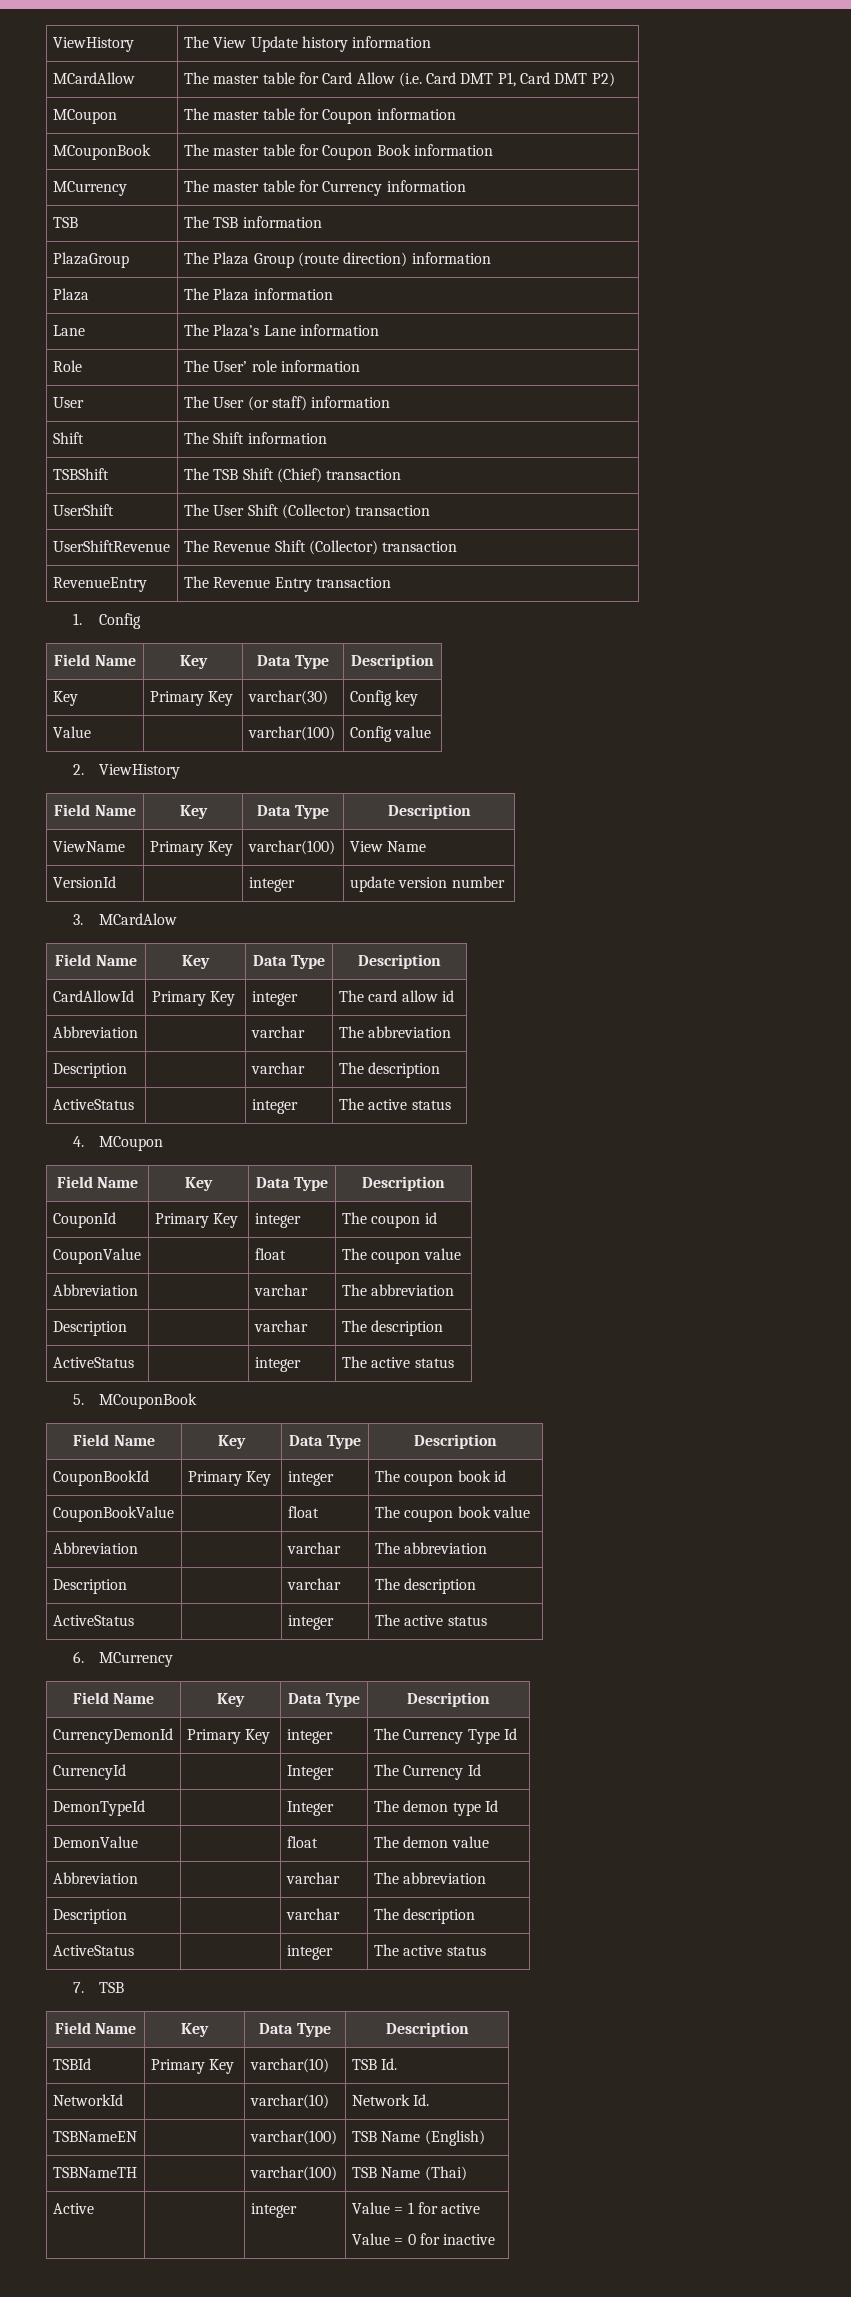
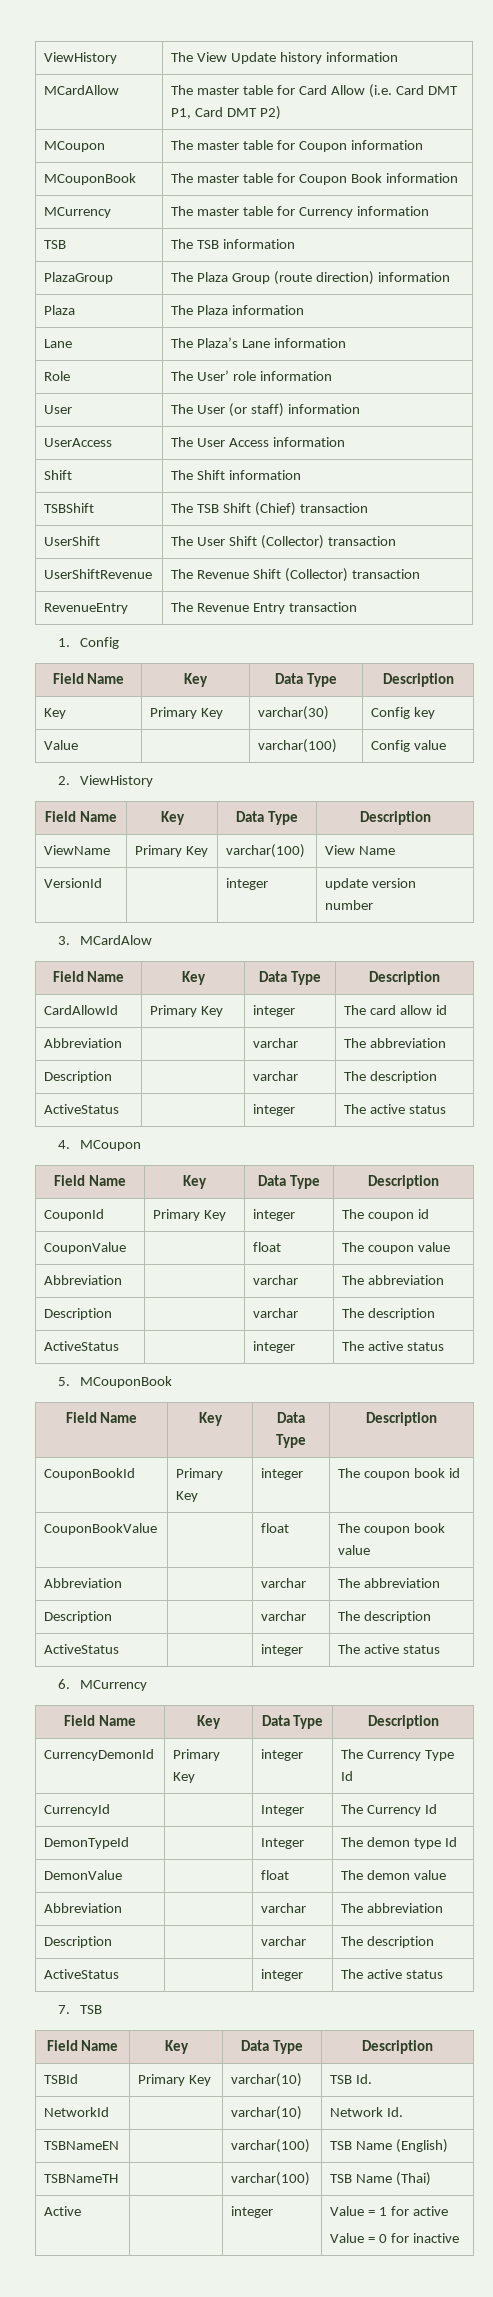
+ UserAccess | The User Access information

